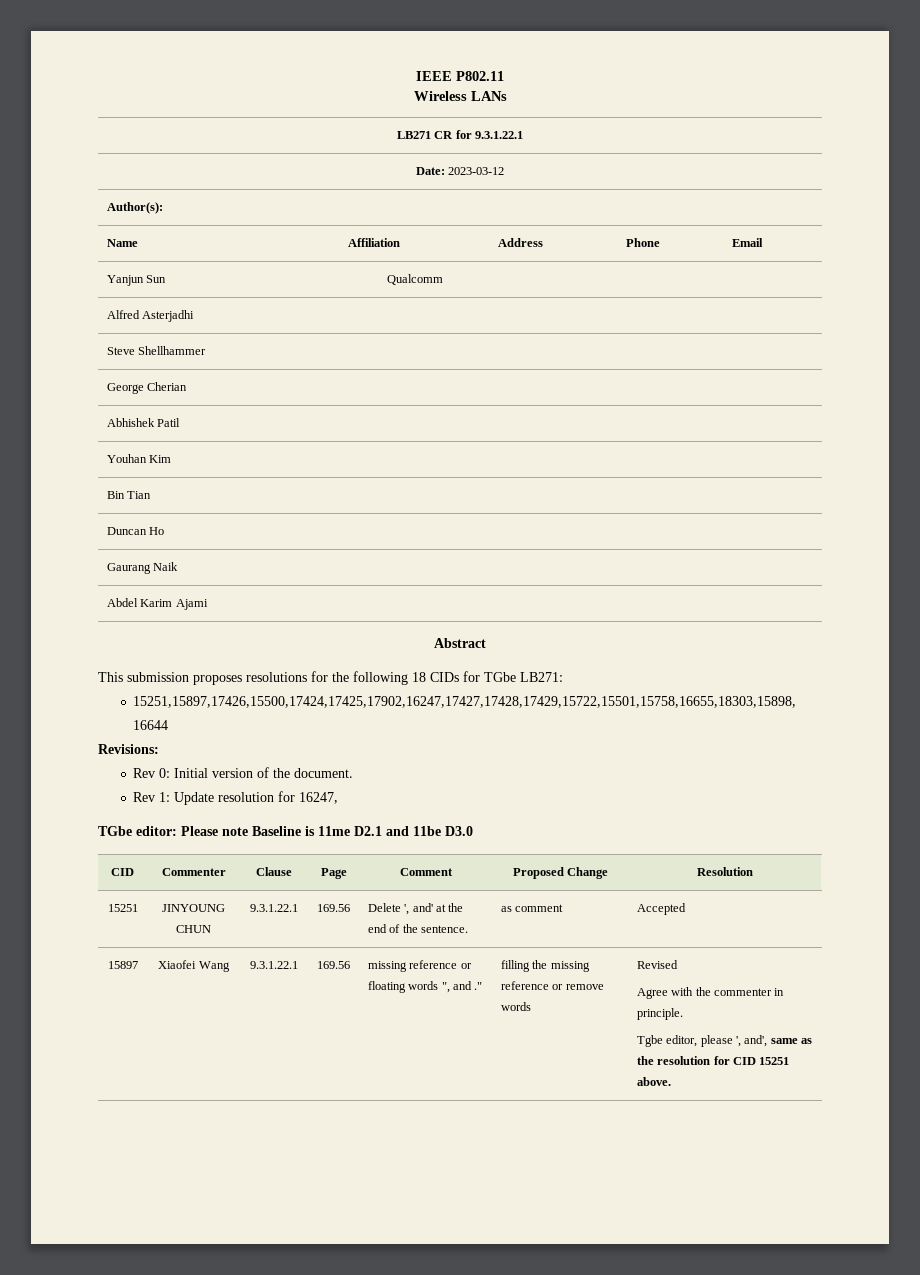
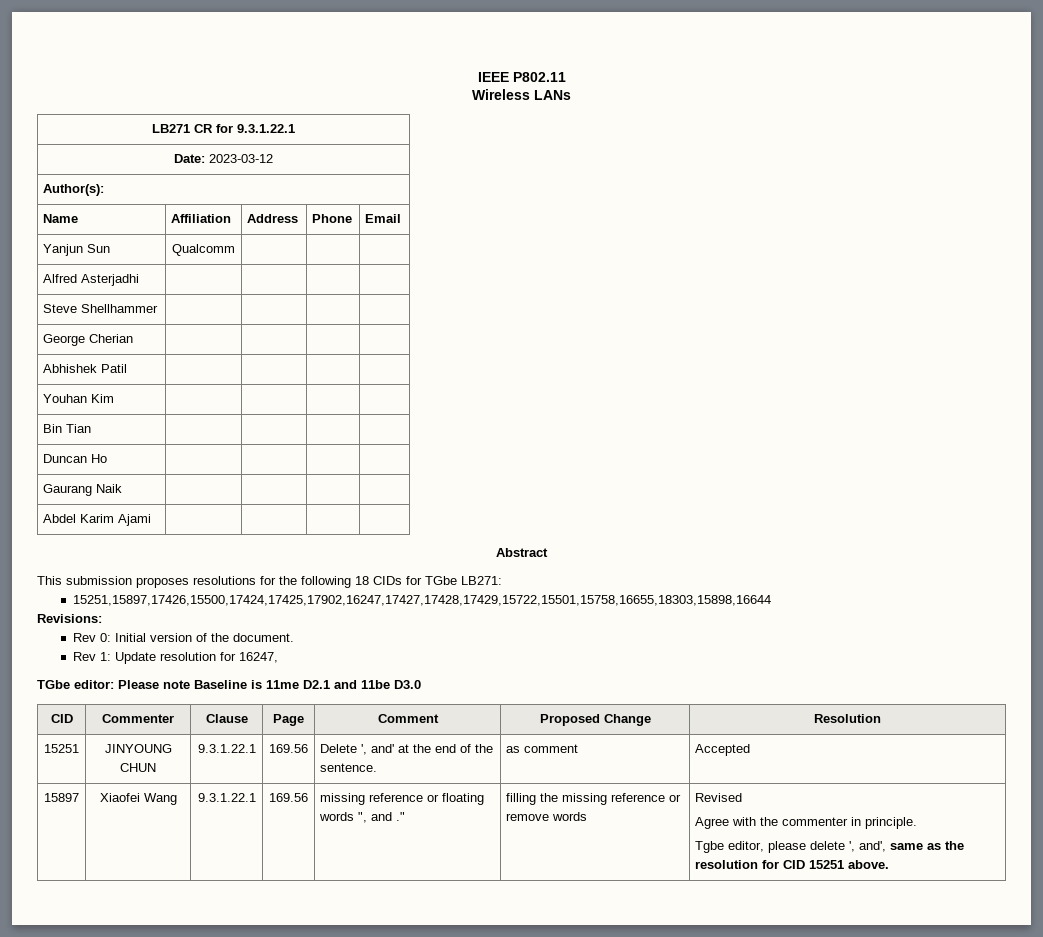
- Tgbe editor, please ', and', same as the resolution for CID 15251 above.
+ Tgbe editor, please delete ', and', same as the resolution for CID 15251 above.

